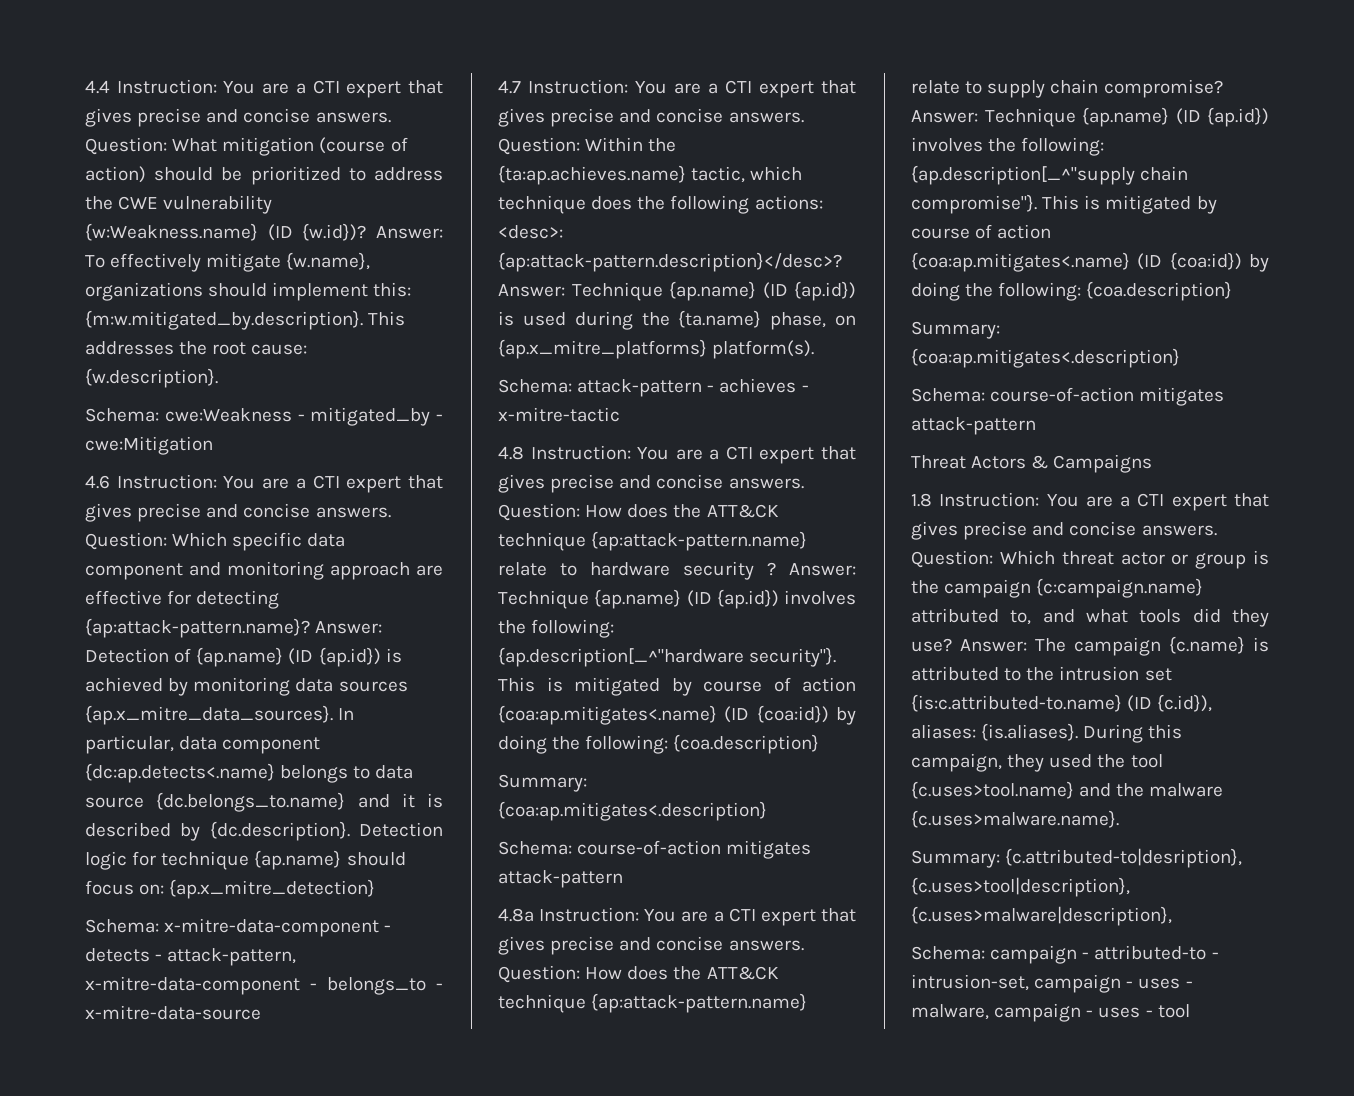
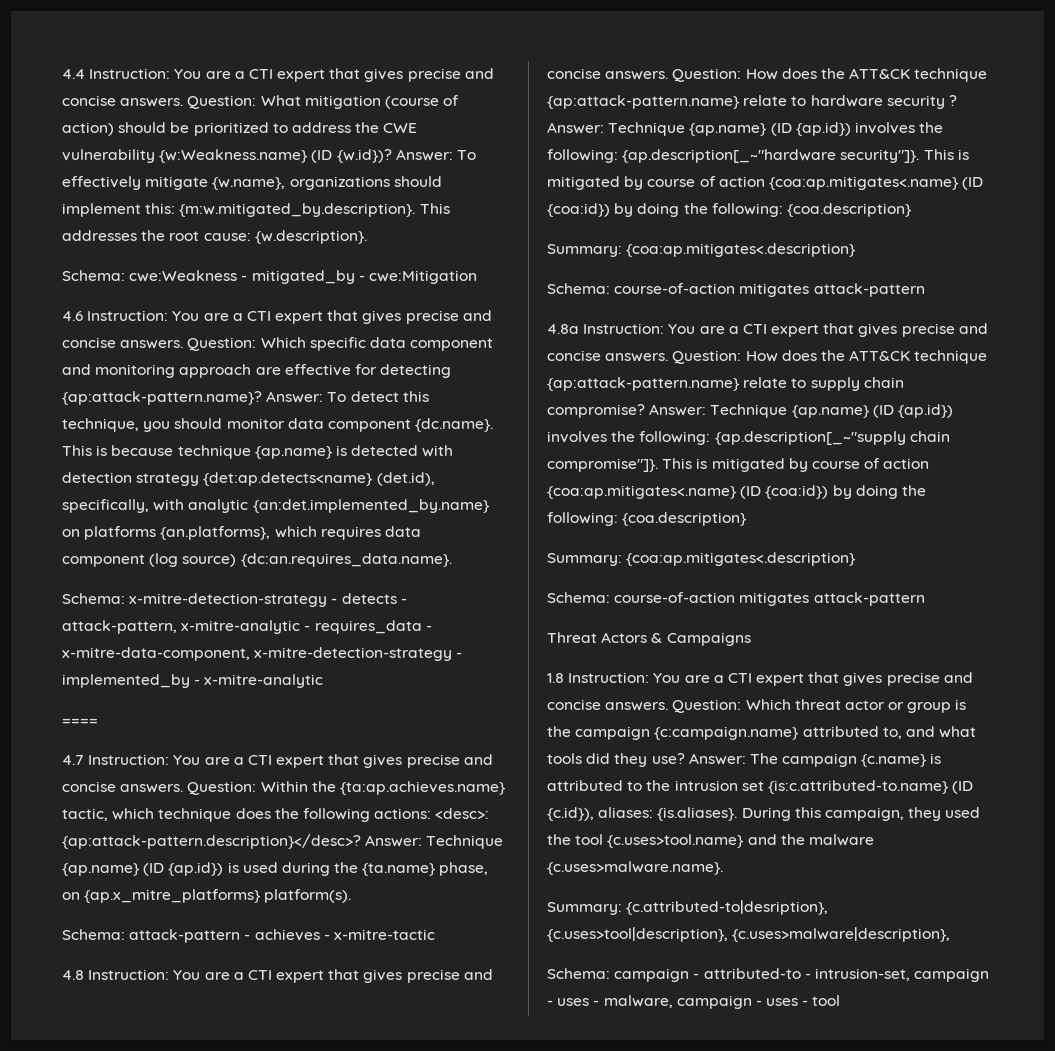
- Answer: Detection of {ap.name} (ID {ap.id}) is achieved by monitoring data sources {ap.x_mitre_data_sources}. In particular, data component {dc:ap.detects<.name} belongs to data source {dc.belongs_to.name} and it is described by {dc.description}. Detection logic for technique {ap.name} should focus on: {ap.x_mitre_detection}
- Schema: x-mitre-data-component - detects - attack-pattern, x-mitre-data-component - belongs_to - x-mitre-data-source
+ Answer: To detect this technique, you should monitor data component {dc.name}. This is because technique {ap.name} is detected with detection strategy {det:ap.detects<name} (det.id), specifically, with analytic {an:det.implemented_by.name} on platforms {an.platforms}, which requires data component (log source) {dc:an.requires_data.name}.
+ Schema: x-mitre-detection-strategy - detects - attack-pattern, x-mitre-analytic - requires_data - x-mitre-data-component, x-mitre-detection-strategy - implemented_by - x-mitre-analytic
+ ====
- Answer: Technique {ap.name} (ID {ap.id}) involves the following: {ap.description[_^"hardware security"}.
+ Answer: Technique {ap.name} (ID {ap.id}) involves the following: {ap.description[_~"hardware security"]}.
- Answer: Technique {ap.name} (ID {ap.id}) involves the following: {ap.description[_^"supply chain compromise"}.
+ Answer: Technique {ap.name} (ID {ap.id}) involves the following: {ap.description[_~"supply chain compromise"]}.

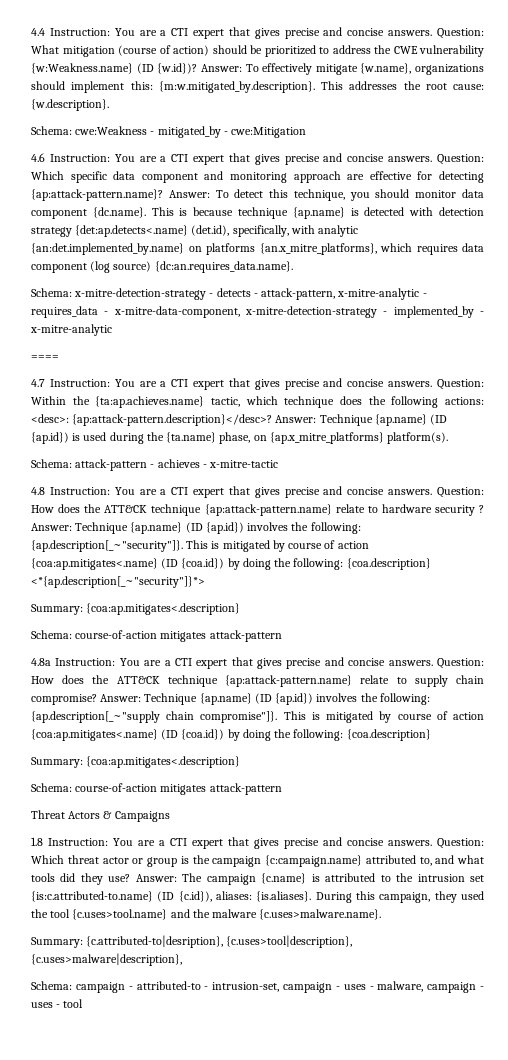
- Answer: To detect this technique, you should monitor data component {dc.name}. This is because technique {ap.name} is detected with detection strategy {det:ap.detects<name} (det.id), specifically, with analytic {an:det.implemented_by.name} on platforms {an.platforms}, which requires data component (log source) {dc:an.requires_data.name}.
+ Answer: To detect this technique, you should monitor data component {dc.name}. This is because technique {ap.name} is detected with detection strategy {det:ap.detects<.name} (det.id), specifically, with analytic {an:det.implemented_by.name} on platforms {an.x_mitre_platforms}, which requires data component (log source) {dc:an.requires_data.name}.
- Answer: Technique {ap.name} (ID {ap.id}) involves the following: {ap.description[_~"hardware security"]}. This is mitigated by course of action {coa:ap.mitigates<.name} (ID {coa:id}) by doing the following: {coa.description}
+ Answer: Technique {ap.name} (ID {ap.id}) involves the following: {ap.description[_~"security"]}. This is mitigated by course of action {coa:ap.mitigates<.name} (ID {coa.id}) by doing the following: {coa.description} <*{ap.description[_~"security"]}*>
- Answer: Technique {ap.name} (ID {ap.id}) involves the following: {ap.description[_~"supply chain compromise"]}. This is mitigated by course of action {coa:ap.mitigates<.name} (ID {coa:id}) by doing the following: {coa.description}
+ Answer: Technique {ap.name} (ID {ap.id}) involves the following: {ap.description[_~"supply chain compromise"]}. This is mitigated by course of action {coa:ap.mitigates<.name} (ID {coa.id}) by doing the following: {coa.description}

